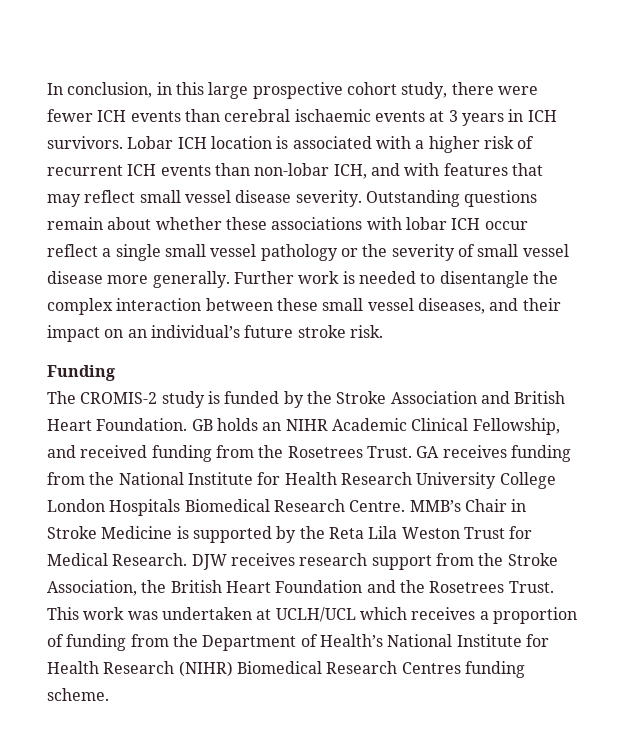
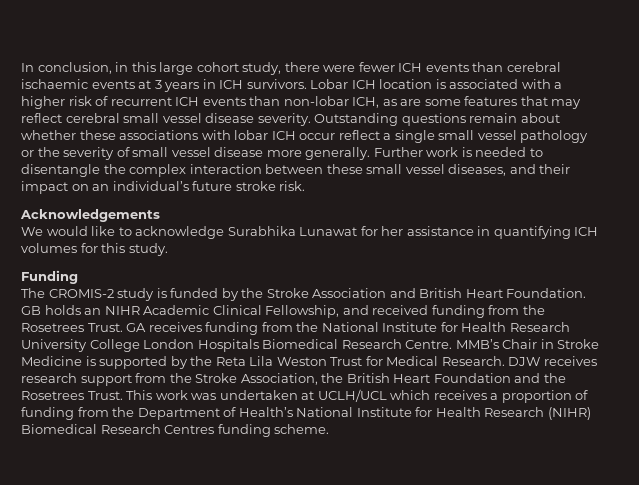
- In conclusion, in this large prospective cohort study, there were fewer ICH events than cerebral ischaemic events at 3 years in ICH survivors.
+ In conclusion, in this large cohort study, there were fewer ICH events than cerebral ischaemic events at 3 years in ICH survivors.
- Lobar ICH location is associated with a higher risk of recurrent ICH events than non-lobar ICH, and with features that may reflect small vessel disease severity.
+ Lobar ICH location is associated with a higher risk of recurrent ICH events than non-lobar ICH, as are some features that may reflect cerebral small vessel disease severity.
+ Acknowledgements
+ We would like to acknowledge Surabhika Lunawat for her assistance in quantifying ICH volumes for this study.

